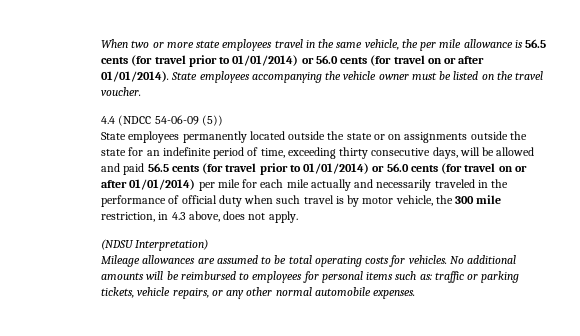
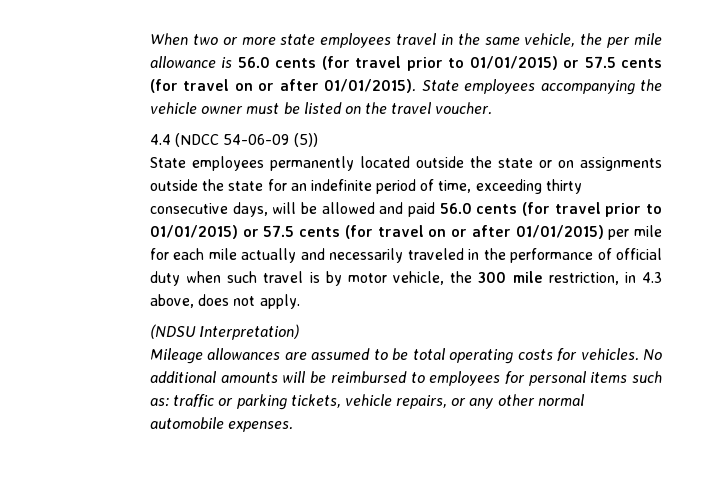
- When two or more state employees travel in the same vehicle, the per mile allowance is 56.5 cents (for travel prior to 01/01/2014) or 56.0 cents (for travel on or after 01/01/2014).
+ When two or more state employees travel in the same vehicle, the per mile allowance is 56.0 cents (for travel prior to 01/01/2015) or 57.5 cents (for travel on or after 01/01/2015).
- State employees permanently located outside the state or on assignments outside the state for an indefinite period of time, exceeding thirty consecutive days, will be allowed and paid 56.5 cents (for travel prior to 01/01/2014) or 56.0 cents (for travel on or after 01/01/2014) per mile for each mile actually and necessarily traveled in the performance of official duty when such travel is by motor vehicle, the 300 mile restriction, in 4.3 above, does not apply.
+ State employees permanently located outside the state or on assignments outside the state for an indefinite period of time, exceeding thirty consecutive days, will be allowed and paid 56.0 cents (for travel prior to 01/01/2015) or 57.5 cents (for travel on or after 01/01/2015) per mile for each mile actually and necessarily traveled in the performance of official duty when such travel is by motor vehicle, the 300 mile restriction, in 4.3 above, does not apply.

